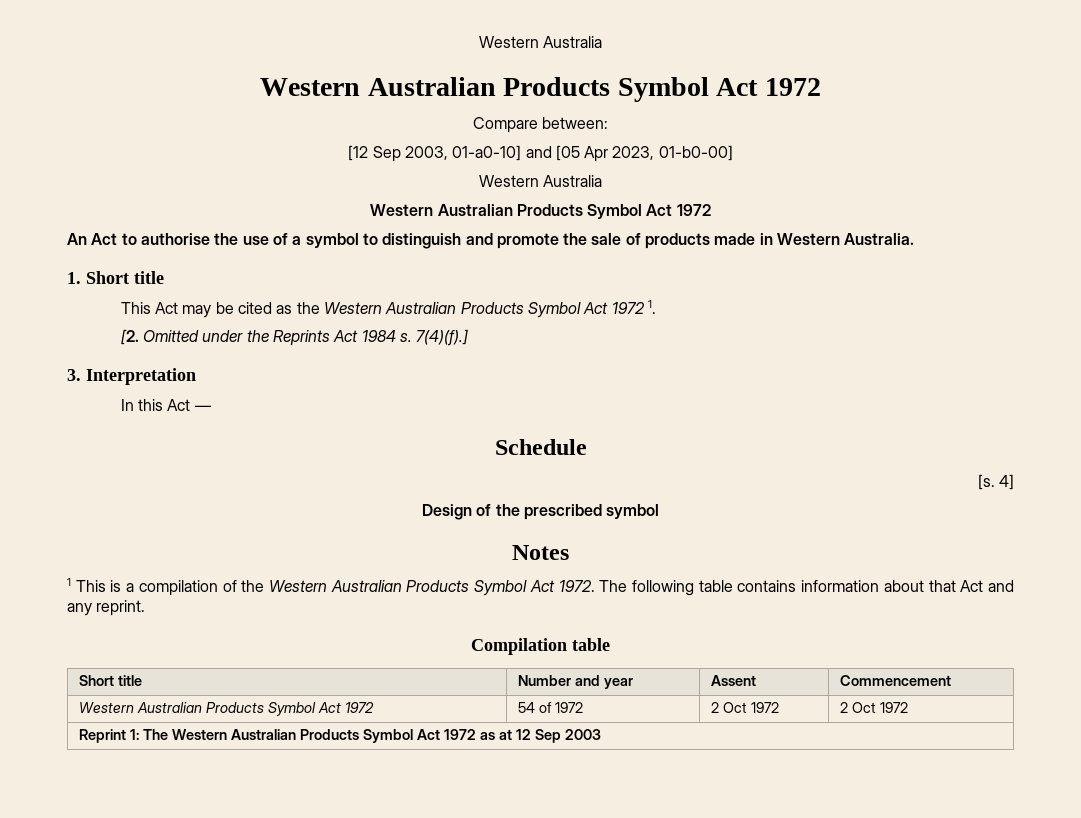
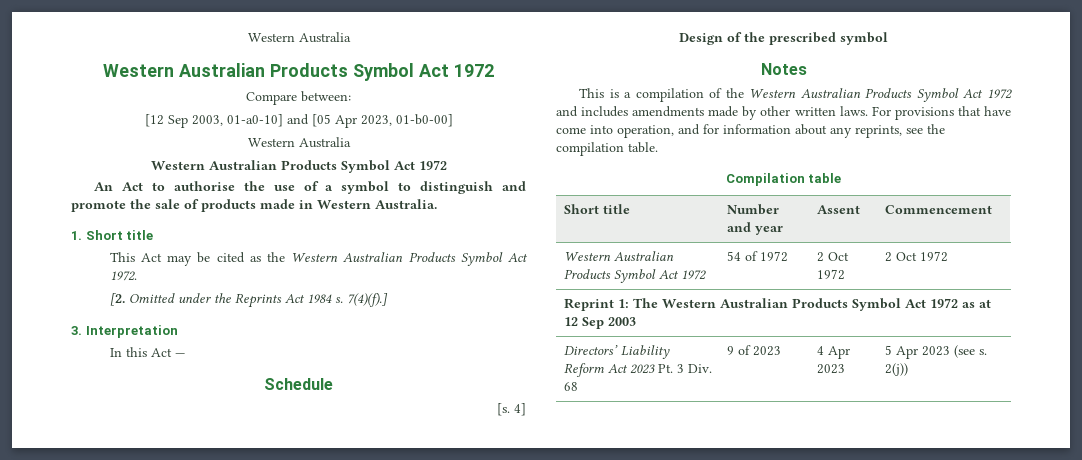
- This Act may be cited as the Western Australian Products Symbol Act 1972 1.
+ This Act may be cited as the Western Australian Products Symbol Act 1972.
- 1 This is a compilation of the Western Australian Products Symbol Act 1972. The following table contains information about that Act and any reprint.
+ This is a compilation of the Western Australian Products Symbol Act 1972 and includes amendments made by other written laws. For provisions that have come into operation, and for information about any reprints, see the compilation table.
+ Directors’ Liability Reform Act 2023 Pt. 3 Div. 68 | 9 of 2023 | 4 Apr 2023 | 5 Apr 2023 (see s. 2(j))

